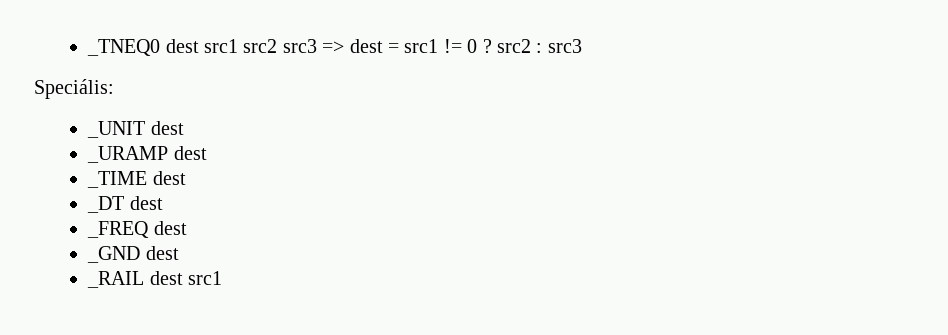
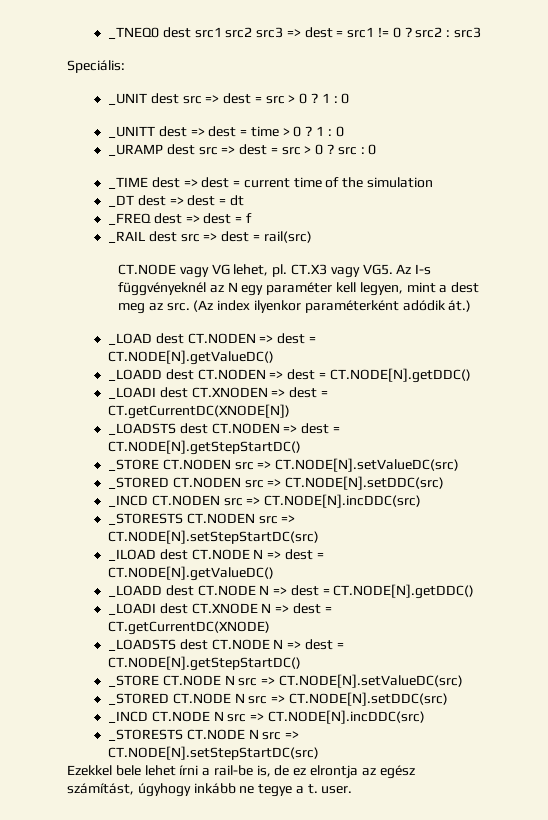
- _UNIT dest
- _URAMP dest
- _TIME dest
- _DT dest
+ _UNIT dest src => dest = src > 0 ? 1 : 0
+ _UNITT dest => dest = time > 0 ? 1 : 0
+ _URAMP dest src => dest = src > 0 ? src : 0
+ _TIME dest => dest = current time of the simulation
+ _DT dest => dest = dt
- _FREQ dest
- _GND dest
+ _FREQ dest => dest = f
- _RAIL dest src1
+ _RAIL dest src => dest = rail(src)
+ CT.NODE vagy VG lehet, pl. CT.X3 vagy VG5. Az I-s függvényeknél az N egy paraméter kell legyen, mint a dest meg az src. (Az index ilyenkor paraméterként adódik át.)
+ _LOAD dest CT.NODEN => dest = CT.NODE[N].getValueDC()
+ _LOADD dest CT.NODEN => dest = CT.NODE[N].getDDC()
+ _LOADI dest CT.XNODEN => dest = CT.getCurrentDC(XNODE[N])
+ _LOADSTS dest CT.NODEN => dest = CT.NODE[N].getStepStartDC()
+ _STORE CT.NODEN src => CT.NODE[N].setValueDC(src)
+ _STORED CT.NODEN src => CT.NODE[N].setDDC(src)
+ _INCD CT.NODEN src => CT.NODE[N].incDDC(src)
+ _STORESTS CT.NODEN src => CT.NODE[N].setStepStartDC(src)
+ _ILOAD dest CT.NODE N => dest = CT.NODE[N].getValueDC()
+ _LOADD dest CT.NODE N => dest = CT.NODE[N].getDDC()
+ _LOADI dest CT.XNODE N => dest = CT.getCurrentDC(XNODE)
+ _LOADSTS dest CT.NODE N => dest = CT.NODE[N].getStepStartDC()
+ _STORE CT.NODE N src => CT.NODE[N].setValueDC(src)
+ _STORED CT.NODE N src => CT.NODE[N].setDDC(src)
+ _INCD CT.NODE N src => CT.NODE[N].incDDC(src)
+ _STORESTS CT.NODE N src => CT.NODE[N].setStepStartDC(src)
+ Ezekkel bele lehet írni a rail-be is, de ez elrontja az egész számítást, úgyhogy inkább ne tegye a t. user.

